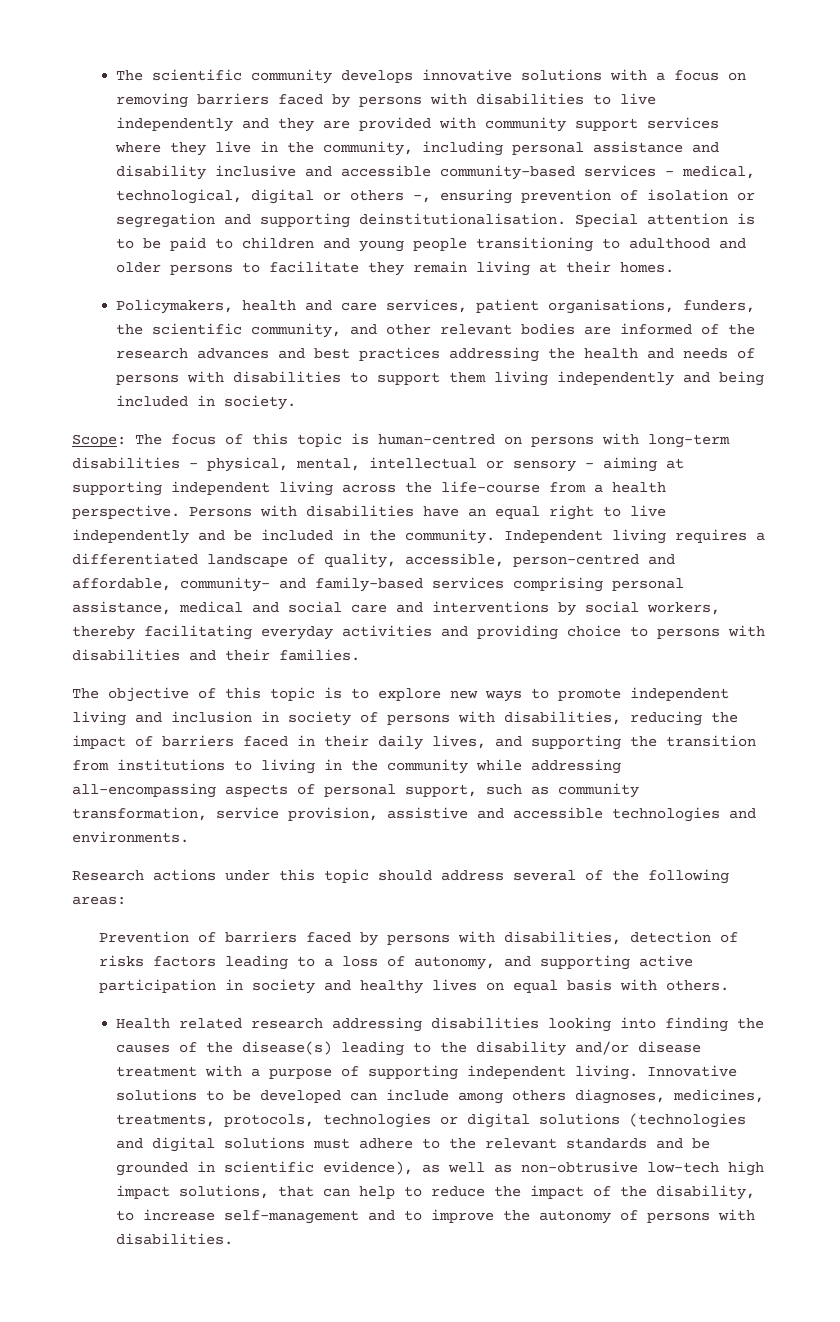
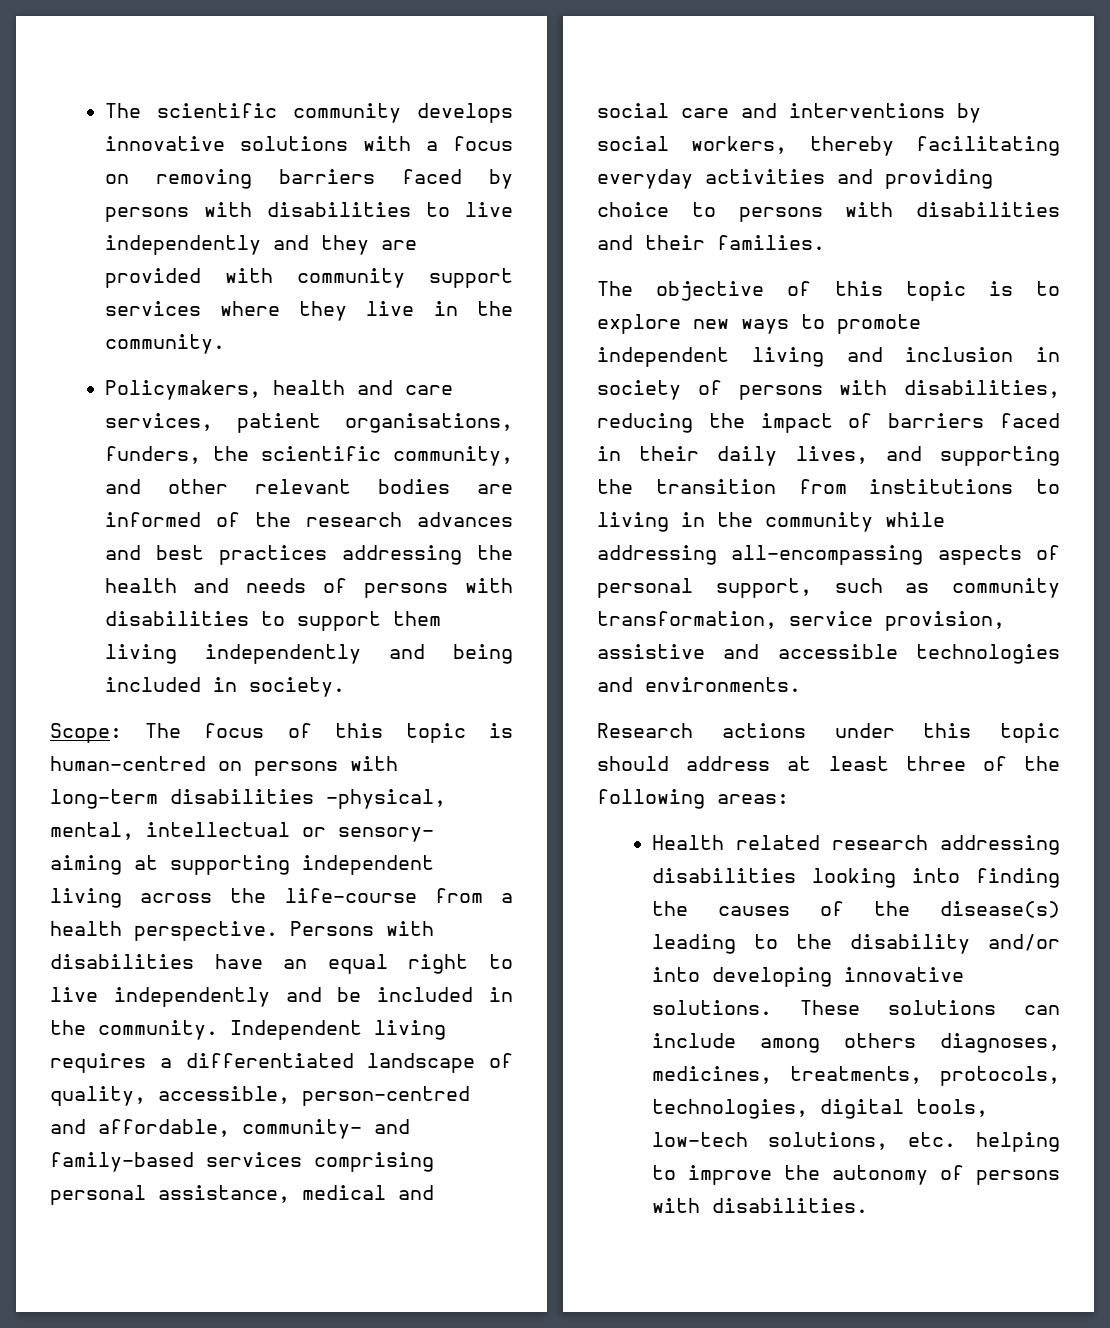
- The scientific community develops innovative solutions with a focus on removing barriers faced by persons with disabilities to live independently and they are provided with community support services where they live in the community, including personal assistance and disability inclusive and accessible community-based services - medical, technological, digital or others -, ensuring prevention of isolation or segregation and supporting deinstitutionalisation. Special attention is to be paid to children and young people transitioning to adulthood and older persons to facilitate they remain living at their homes.
+ The scientific community develops innovative solutions with a focus on removing barriers faced by persons with disabilities to live independently and they are provided with community support services where they live in the community.
- Scope: The focus of this topic is human-centred on persons with long-term disabilities - physical, mental, intellectual or sensory - aiming at supporting independent living across the life-course from a health perspective.
+ Scope: The focus of this topic is human-centred on persons with long-term disabilities -physical, mental, intellectual or sensory- aiming at supporting independent living across the life-course from a health perspective.
- Research actions under this topic should address several of the following areas:
+ Research actions under this topic should address at least three of the following areas:
- Prevention of barriers faced by persons with disabilities, detection of risks factors leading to a loss of autonomy, and supporting active participation in society and healthy lives on equal basis with others.
- Health related research addressing disabilities looking into finding the causes of the disease(s) leading to the disability and/or disease treatment with a purpose of supporting independent living. Innovative solutions to be developed can include among others diagnoses, medicines, treatments, protocols, technologies or digital solutions (technologies and digital solutions must adhere to the relevant standards and be grounded in scientific evidence), as well as non-obtrusive low-tech high impact solutions, that can help to reduce the impact of the disability, to increase self-management and to improve the autonomy of persons with disabilities.
+ Health related research addressing disabilities looking into finding the causes of the disease(s) leading to the disability and/or into developing innovative solutions. These solutions can include among others diagnoses, medicines, treatments, protocols, technologies, digital tools, low-tech solutions, etc. helping to improve the autonomy of persons with disabilities.

